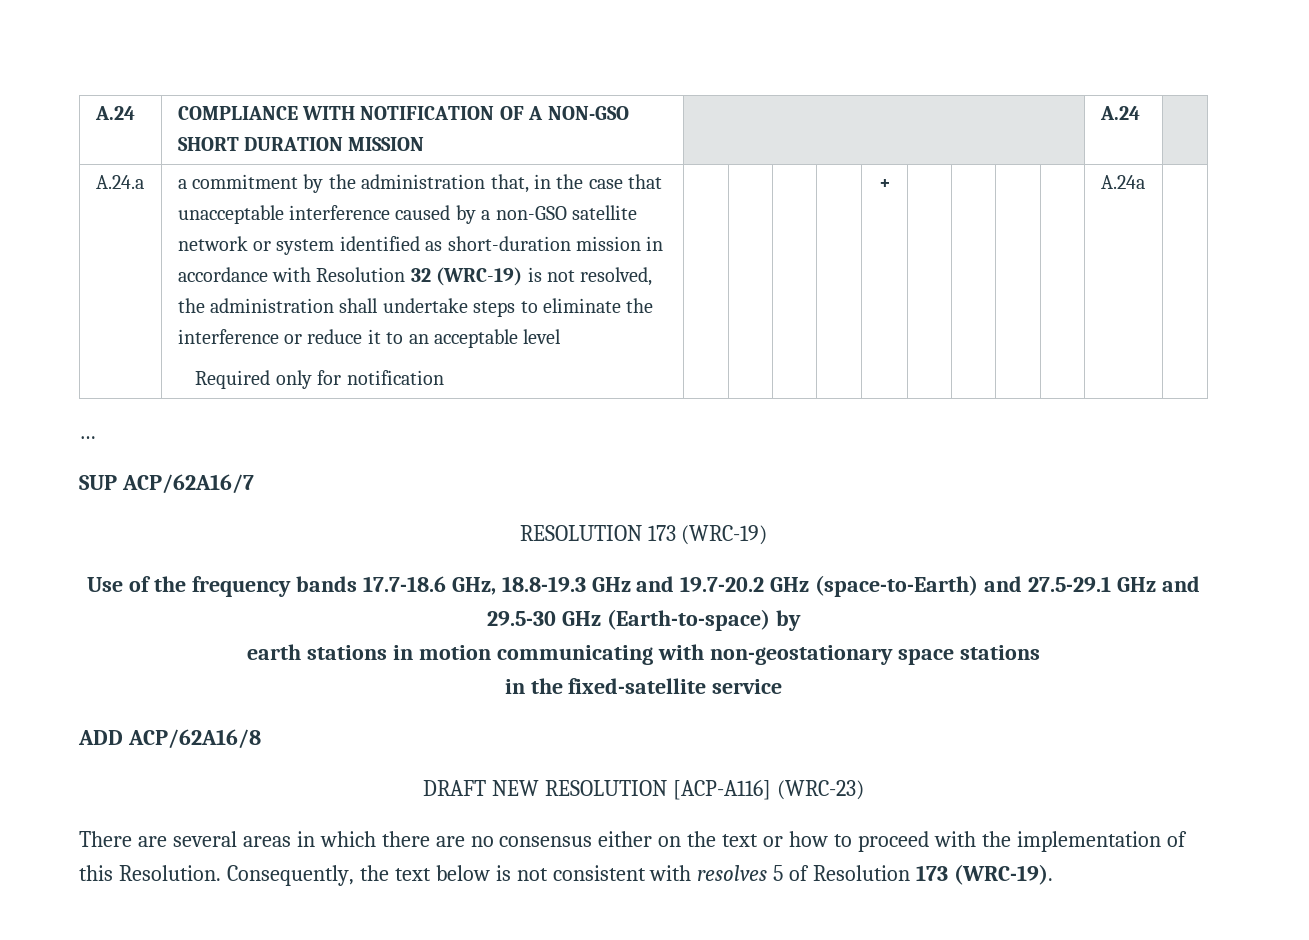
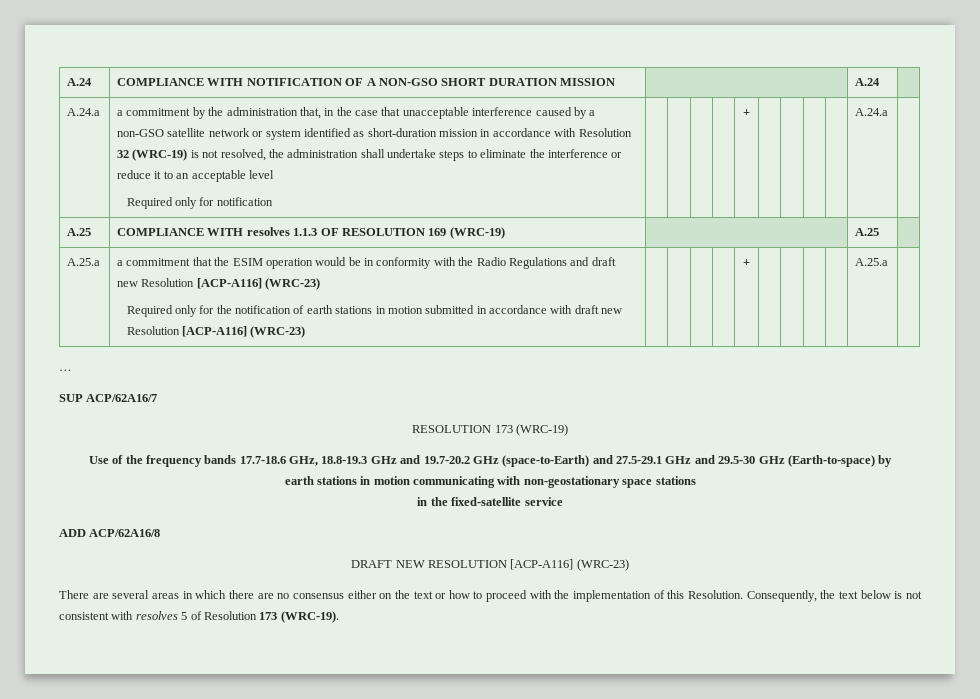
- + | | | | | A.24a
+ + | | | | | A.24.a |
+ A.25 | COMPLIANCE WITH resolves 1.1.3 OF RESOLUTION 169 (WRC-19) | | A.25 |
+ A.25.a | a commitment that the ESIM operation would be in conformity with the Radio Regulations and draft new Resolution [ACP-A116] (WRC-23)
+ Required only for the notification of earth stations in motion submitted in accordance with draft new Resolution [ACP-A116] (WRC-23) | | | | | + | | | | | A.25.a

